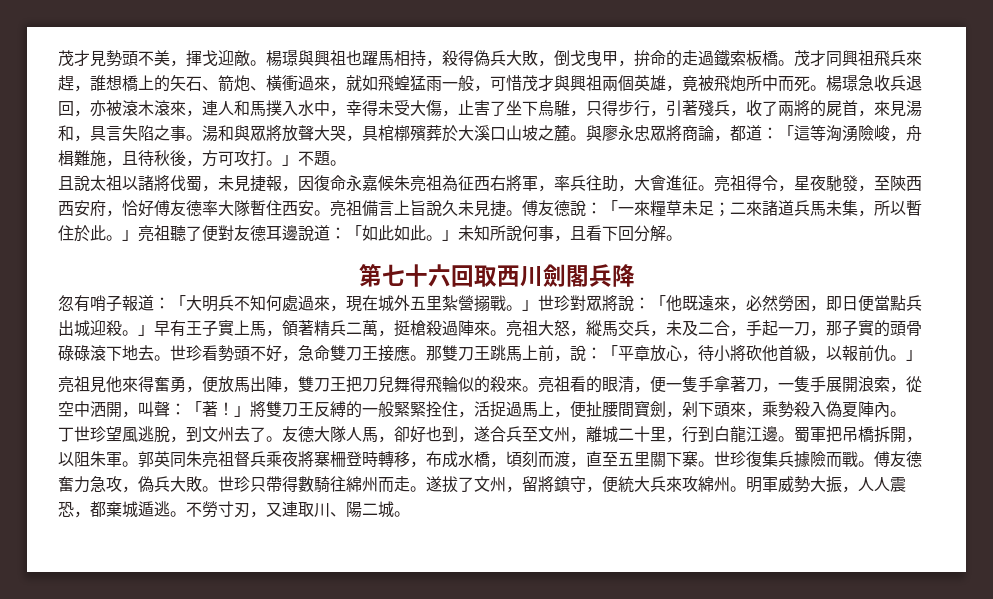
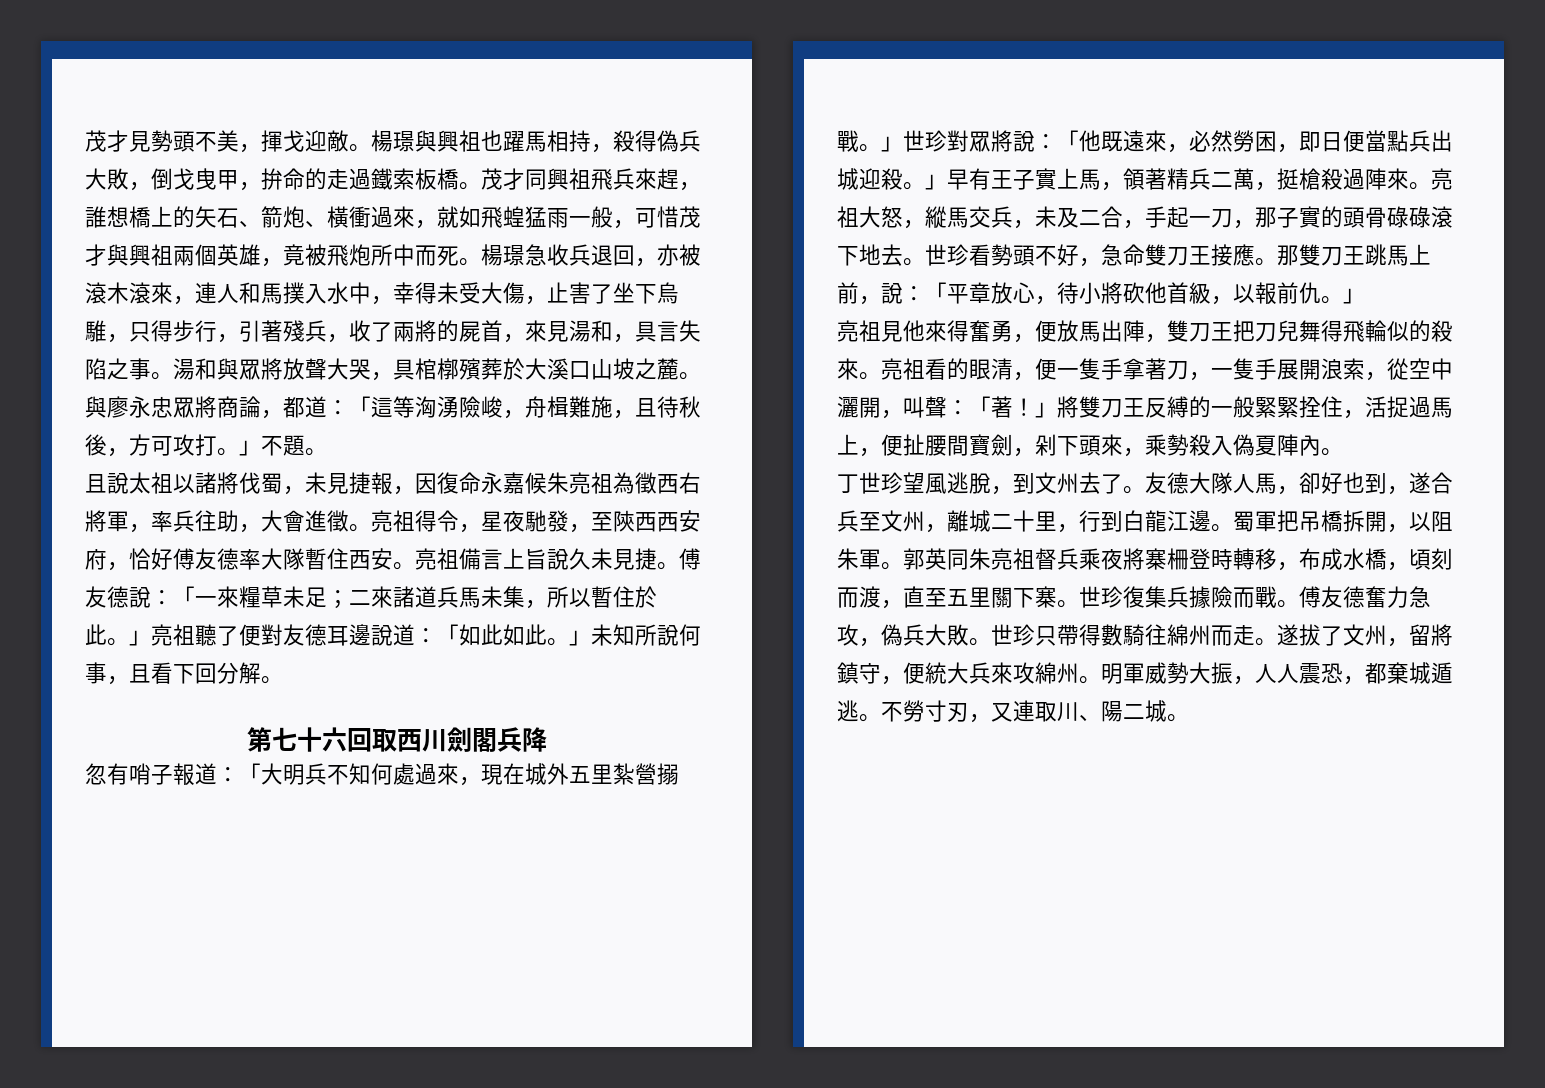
- 且說太祖以諸將伐蜀，未見捷報，因復命永嘉候朱亮祖為征西右將軍，率兵往助，大會進征。
+ 且說太祖以諸將伐蜀，未見捷報，因復命永嘉候朱亮祖為徵西右將軍，率兵往助，大會進徵。
- 亮祖看的眼清，便一隻手拿著刀，一隻手展開浪索，從空中洒開，叫聲：「著！」將雙刀王反縛的一般緊緊拴住，活捉過馬上，便扯腰間寶劍，剁下頭來，乘勢殺入偽夏陣內。
+ 亮祖看的眼清，便一隻手拿著刀，一隻手展開浪索，從空中灑開，叫聲：「著！」將雙刀王反縛的一般緊緊拴住，活捉過馬上，便扯腰間寶劍，剁下頭來，乘勢殺入偽夏陣內。

